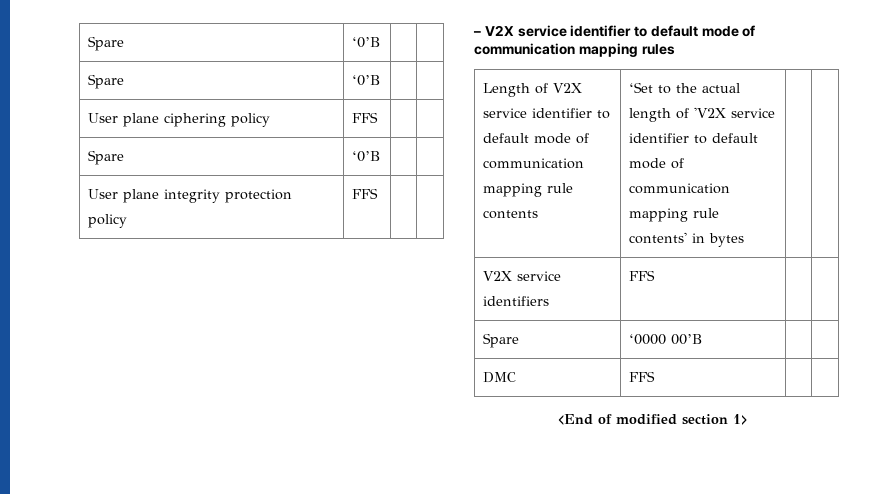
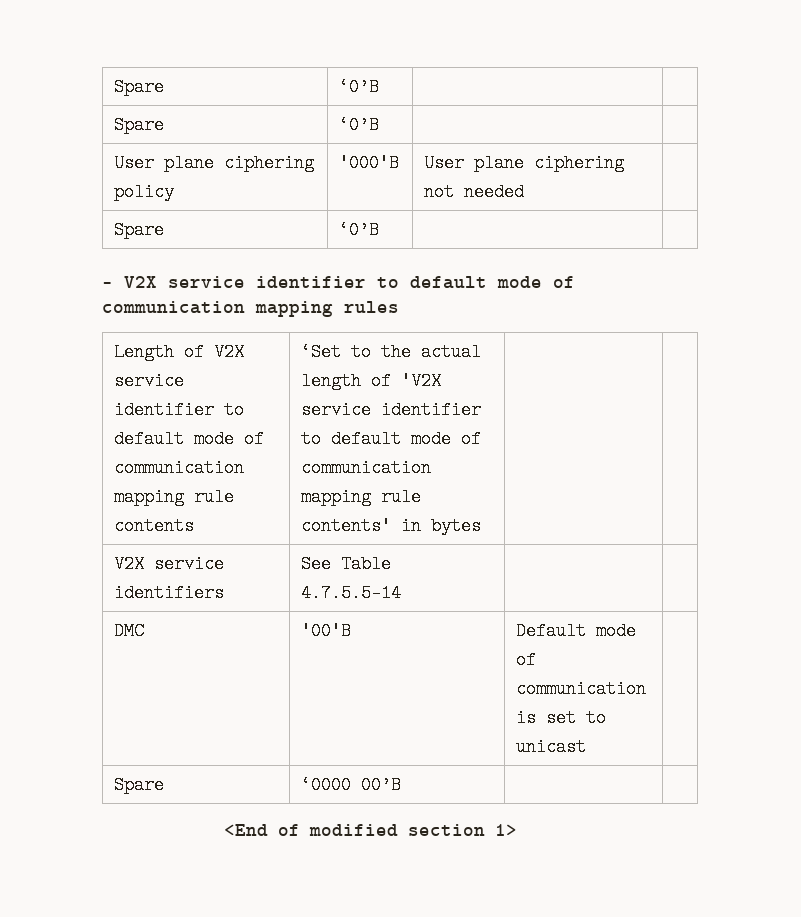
- User plane ciphering policy | FFS | |
+ User plane ciphering policy | '000'B | User plane ciphering not needed |
  Spare | ‘0’B | |
- User plane integrity protection policy | FFS | |
- V2X service identifiers | FFS | |
+ V2X service identifiers | See Table 4.7.5.5-14 | |
+ DMC | '00'B | Default mode of communication is set to unicast |
- DMC | FFS | |

